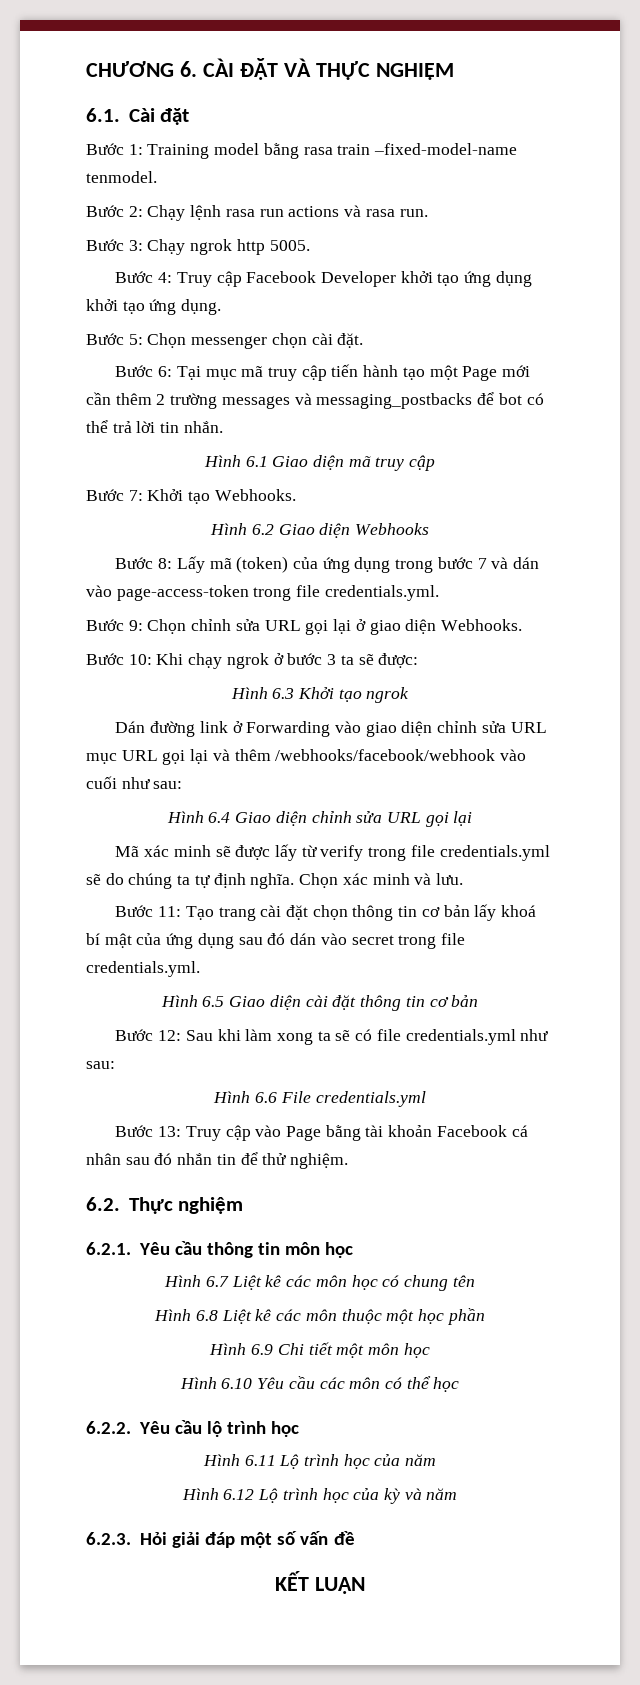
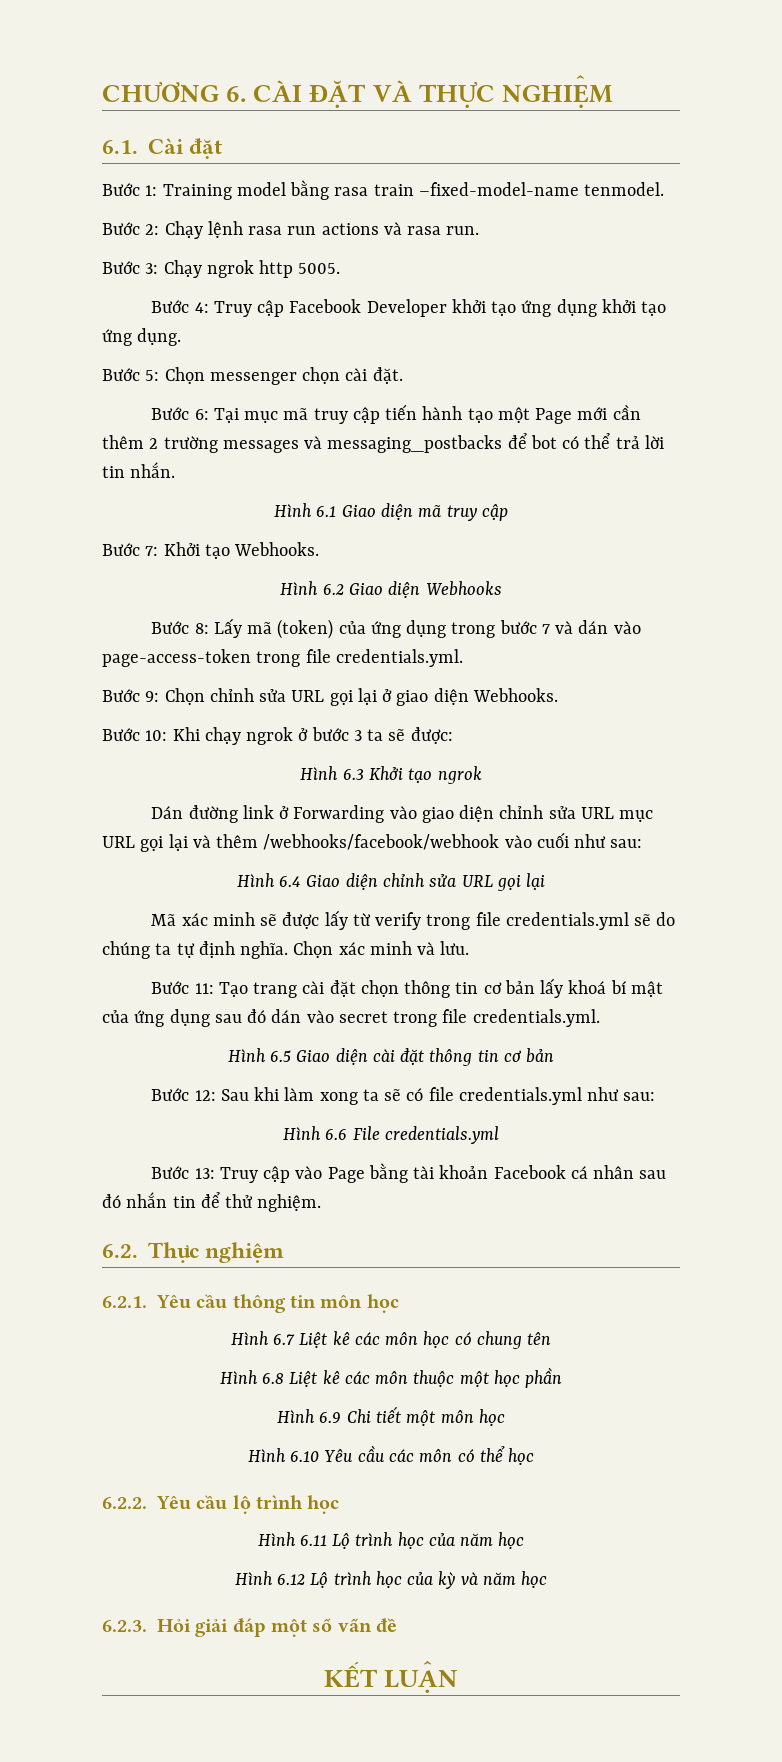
- Hình 6.11 Lộ trình học của năm
+ Hình 6.11 Lộ trình học của năm học
- Hình 6.12 Lộ trình học của kỳ và năm
+ Hình 6.12 Lộ trình học của kỳ và năm học

